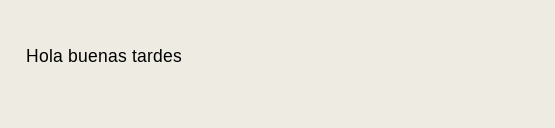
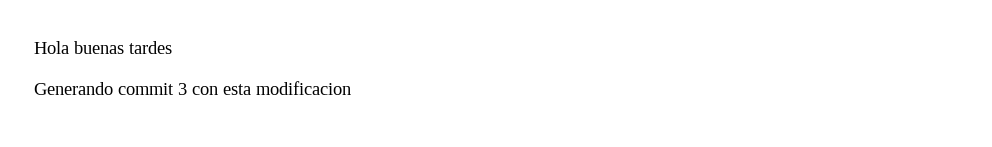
+ Generando commit 3 con esta modificacion

